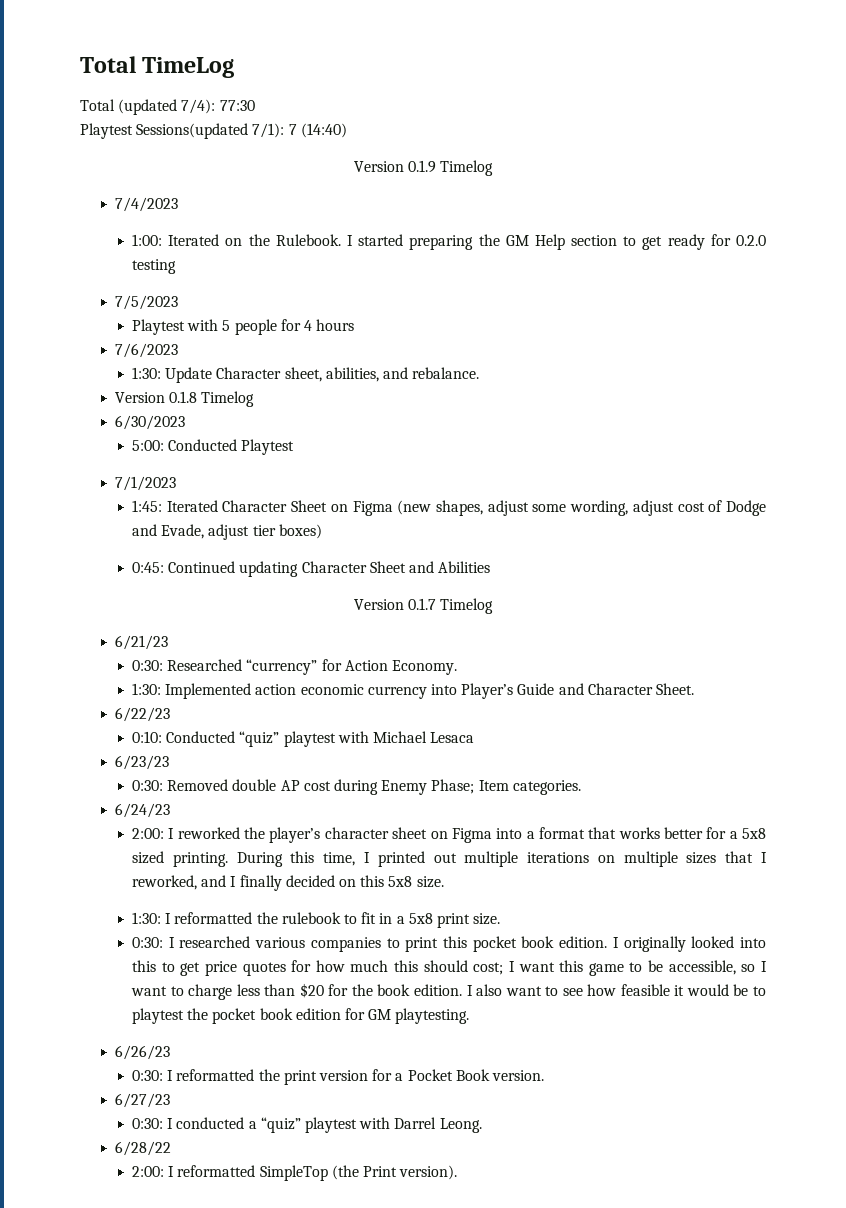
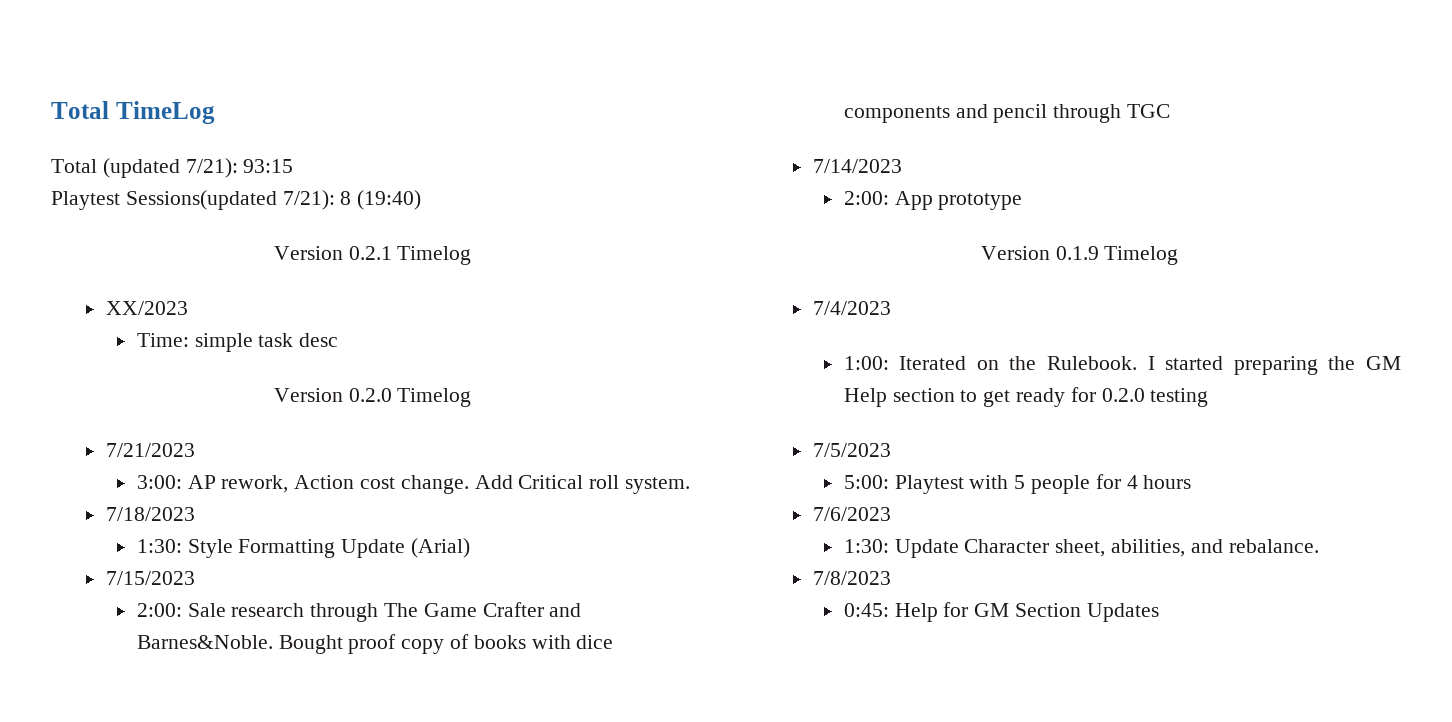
- Total (updated 7/4): 77:30
+ Total (updated 7/21): 93:15
- Playtest Sessions(updated 7/1): 7 (14:40)
+ Playtest Sessions(updated 7/21): 8 (19:40)
+ Version 0.2.1 Timelog
+ XX/2023
+ Time: simple task desc
+ Version 0.2.0 Timelog
+ 7/21/2023
+ 3:00: AP rework, Action cost change. Add Critical roll system.
+ 7/18/2023
+ 1:30: Style Formatting Update (Arial)
+ 7/15/2023
+ 2:00: Sale research through The Game Crafter and Barnes&Noble. Bought proof copy of books with dice components and pencil through TGC
+ 7/14/2023
+ 2:00: App prototype
- Playtest with 5 people for 4 hours
+ 5:00: Playtest with 5 people for 4 hours
- Version 0.1.8 Timelog
- 6/30/2023
- 5:00: Conducted Playtest
- 7/1/2023
- 1:45: Iterated Character Sheet on Figma (new shapes, adjust some wording, adjust cost of Dodge and Evade, adjust tier boxes)
- 0:45: Continued updating Character Sheet and Abilities
- Version 0.1.7 Timelog
- 6/21/23
- 0:30: Researched “currency” for Action Economy.
- 1:30: Implemented action economic currency into Player’s Guide and Character Sheet.
- 6/22/23
- 0:10: Conducted “quiz” playtest with Michael Lesaca
- 6/23/23
- 0:30: Removed double AP cost during Enemy Phase; Item categories.
- 6/24/23
- 2:00: I reworked the player’s character sheet on Figma into a format that works better for a 5x8 sized printing. During this time, I printed out multiple iterations on multiple sizes that I reworked, and I finally decided on this 5x8 size.
- 1:30: I reformatted the rulebook to fit in a 5x8 print size.
- 0:30: I researched various companies to print this pocket book edition. I originally looked into this to get price quotes for how much this should cost; I want this game to be accessible, so I want to charge less than $20 for the book edition. I also want to see how feasible it would be to playtest the pocket book edition for GM playtesting.
- 6/26/23
- 0:30: I reformatted the print version for a Pocket Book version.
- 6/27/23
- 0:30: I conducted a “quiz” playtest with Darrel Leong.
- 6/28/22
- 2:00: I reformatted SimpleTop (the Print version).
+ 7/8/2023
+ 0:45: Help for GM Section Updates

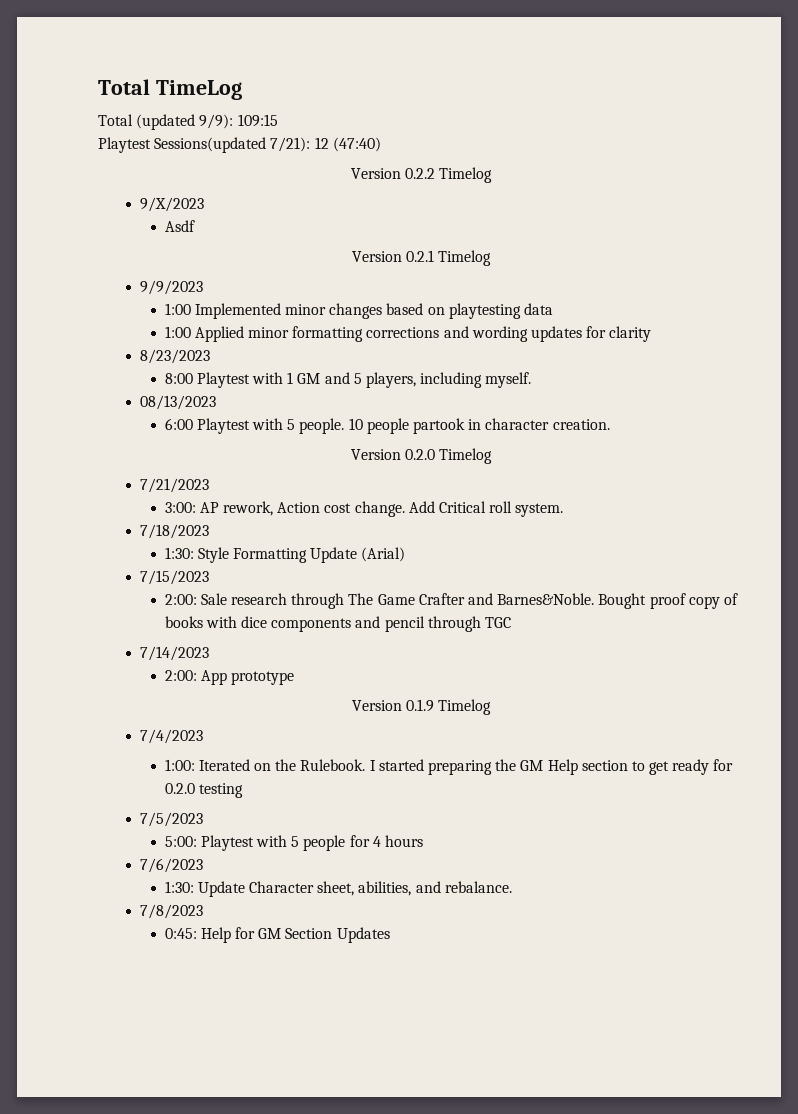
- Total (updated 7/21): 93:15
+ Total (updated 9/9): 109:15
- Playtest Sessions(updated 7/21): 8 (19:40)
+ Playtest Sessions(updated 7/21): 12 (47:40)
+ Version 0.2.2 Timelog
+ 9/X/2023
+ Asdf
  Version 0.2.1 Timelog
- XX/2023
- Time: simple task desc
+ 9/9/2023
+ 1:00 Implemented minor changes based on playtesting data
+ 1:00 Applied minor formatting corrections and wording updates for clarity
+ 8/23/2023
+ 8:00 Playtest with 1 GM and 5 players, including myself.
+ 08/13/2023
+ 6:00 Playtest with 5 people. 10 people partook in character creation.

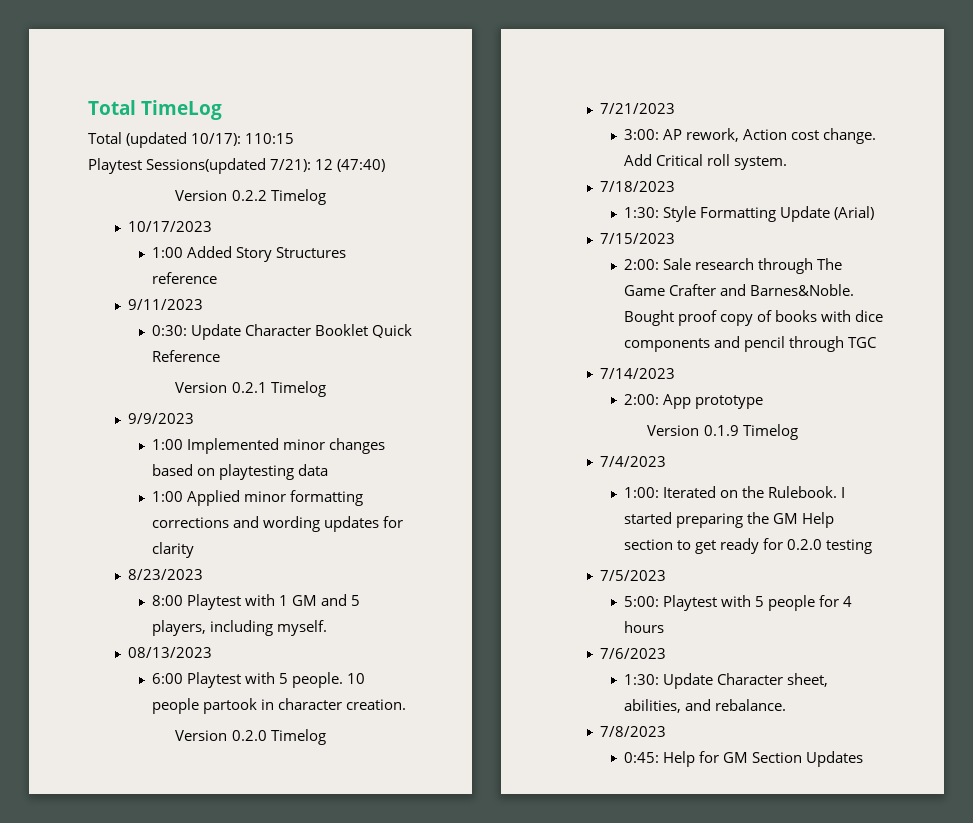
- Total (updated 9/9): 109:15
+ Total (updated 10/17): 110:15
- 9/X/2023
- Asdf
+ 10/17/2023
+ 1:00 Added Story Structures reference
+ 9/11/2023
+ 0:30: Update Character Booklet Quick Reference

